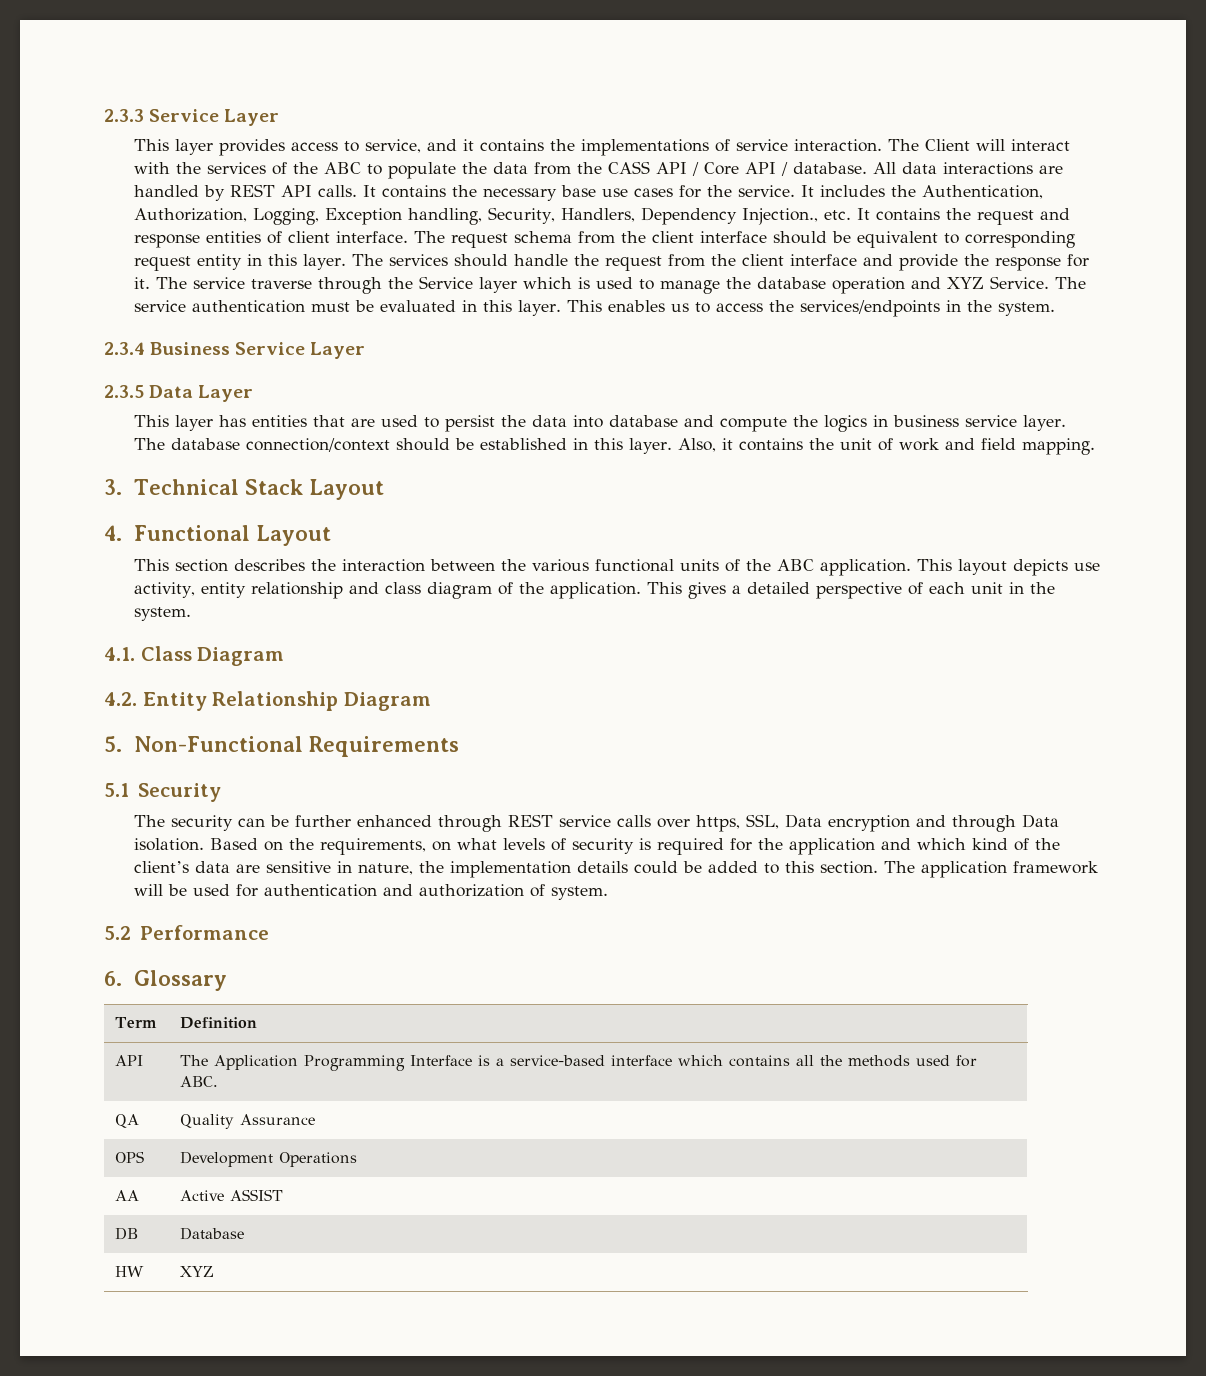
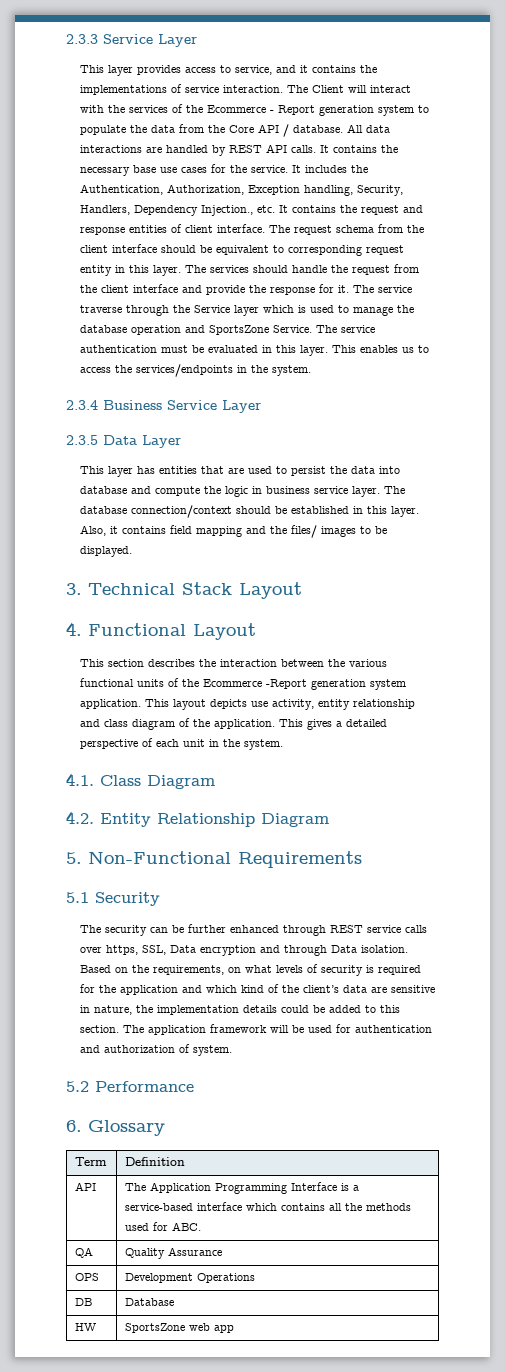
- The Client will interact with the services of the ABC to populate the data from the CASS API / Core API / database.
+ The Client will interact with the services of the Ecommerce - Report generation system to populate the data from the Core API / database.
- It includes the Authentication, Authorization, Logging, Exception handling, Security, Handlers, Dependency Injection., etc. It contains the request and response entities of client interface.
+ It includes the Authentication, Authorization, Exception handling, Security, Handlers, Dependency Injection., etc. It contains the request and response entities of client interface.
- The service traverse through the Service layer which is used to manage the database operation and XYZ Service.
+ The service traverse through the Service layer which is used to manage the database operation and SportsZone Service.
- This layer has entities that are used to persist the data into database and compute the logics in business service layer.
+ This layer has entities that are used to persist the data into database and compute the logic in business service layer.
- Also, it contains the unit of work and field mapping.
+ Also, it contains field mapping and the files/ images to be displayed.
- This section describes the interaction between the various functional units of the ABC application.
+ This section describes the interaction between the various functional units of the Ecommerce -Report generation system application.
- AA | Active ASSIST
- HW | XYZ
+ HW | SportsZone web app

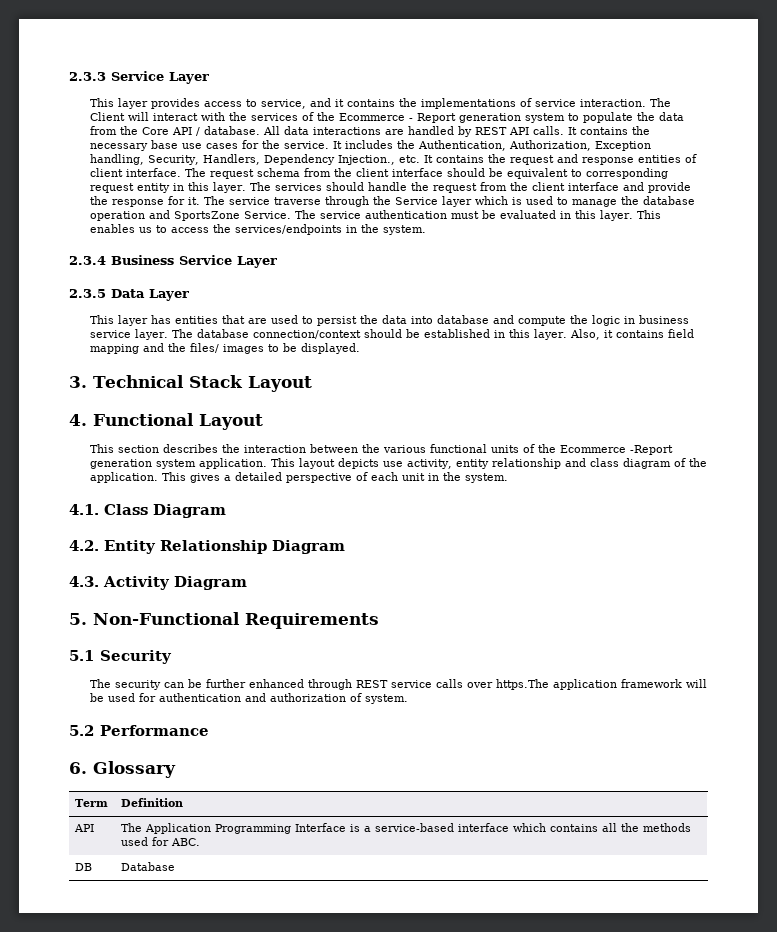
+ 4.3. Activity Diagram
- The security can be further enhanced through REST service calls over https, SSL, Data encryption and through Data isolation. Based on the requirements, on what levels of security is required for the application and which kind of the client’s data are sensitive in nature, the implementation details could be added to this section. The application framework will be used for authentication and authorization of system.
+ The security can be further enhanced through REST service calls over https.The application framework will be used for authentication and authorization of system.
- QA | Quality Assurance
- OPS | Development Operations
  DB | Database
- HW | SportsZone web app

